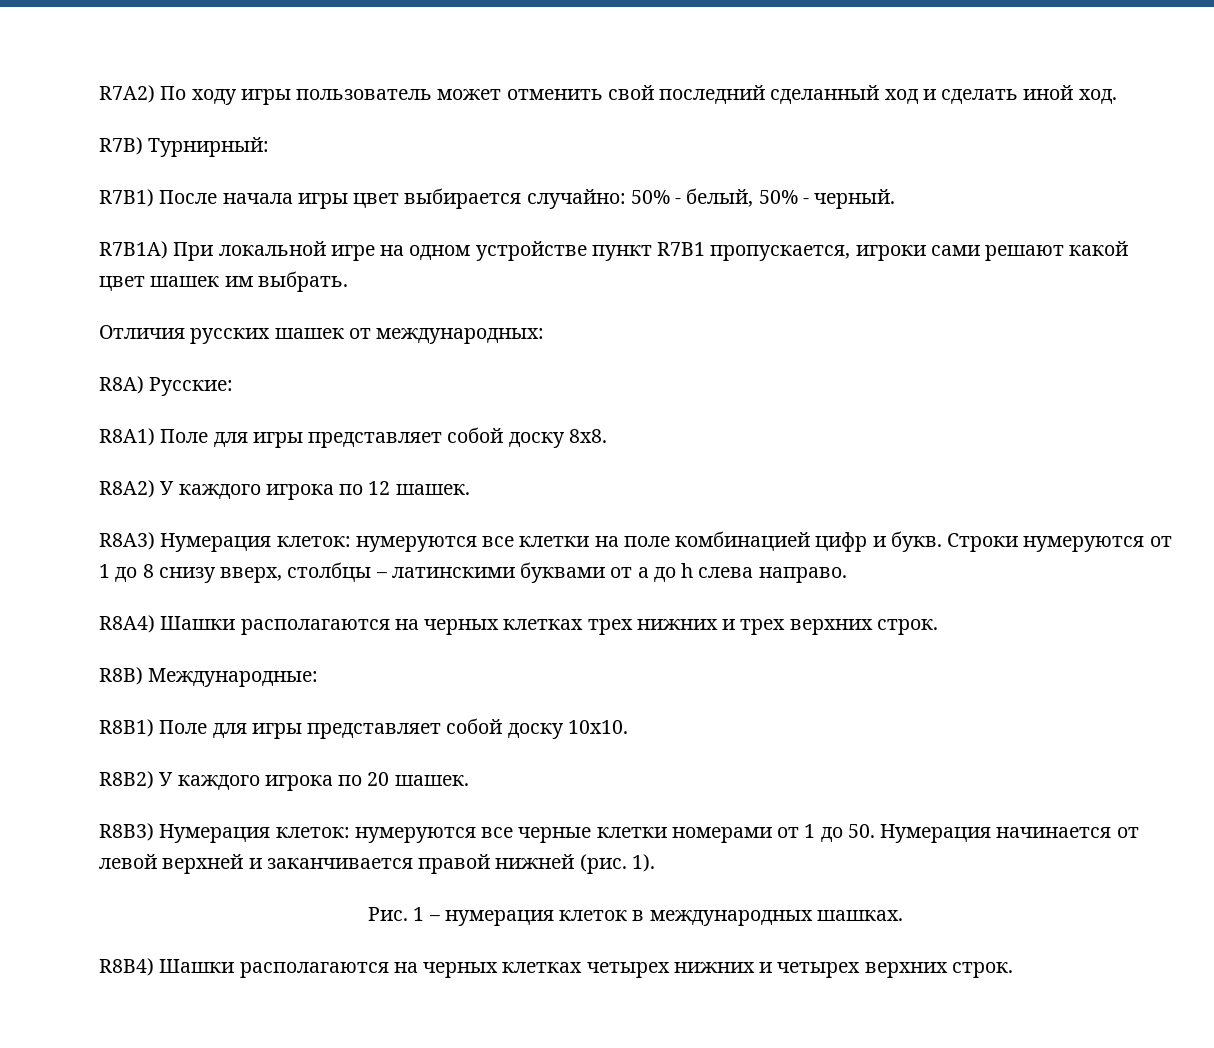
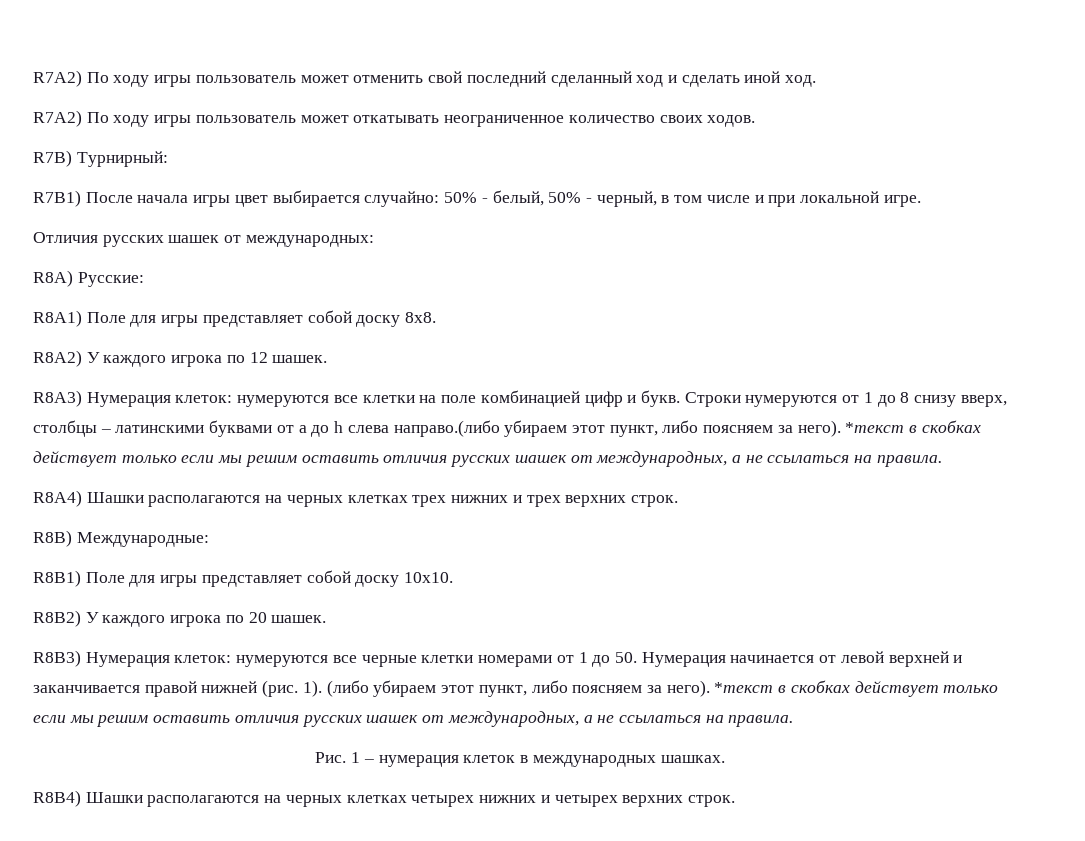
+ R7A2) По ходу игры пользователь может откатывать неограниченное количество своих ходов.
- R7B1) После начала игры цвет выбирается случайно: 50% - белый, 50% - черный.
- R7B1A) При локальной игре на одном устройстве пункт R7B1 пропускается, игроки сами решают какой цвет шашек им выбрать.
+ R7B1) После начала игры цвет выбирается случайно: 50% - белый, 50% - черный, в том числе и при локальной игре.
- Строки нумеруются от 1 до 8 снизу вверх, столбцы – латинскими буквами от a до h слева направо.
+ Строки нумеруются от 1 до 8 снизу вверх, столбцы – латинскими буквами от a до h слева направо.(либо убираем этот пункт, либо поясняем за него). *текст в скобках действует только если мы решим оставить отличия русских шашек от международных, а не ссылаться на правила.
+ (либо убираем этот пункт, либо поясняем за него). *текст в скобках действует только если мы решим оставить отличия русских шашек от международных, а не ссылаться на правила.

